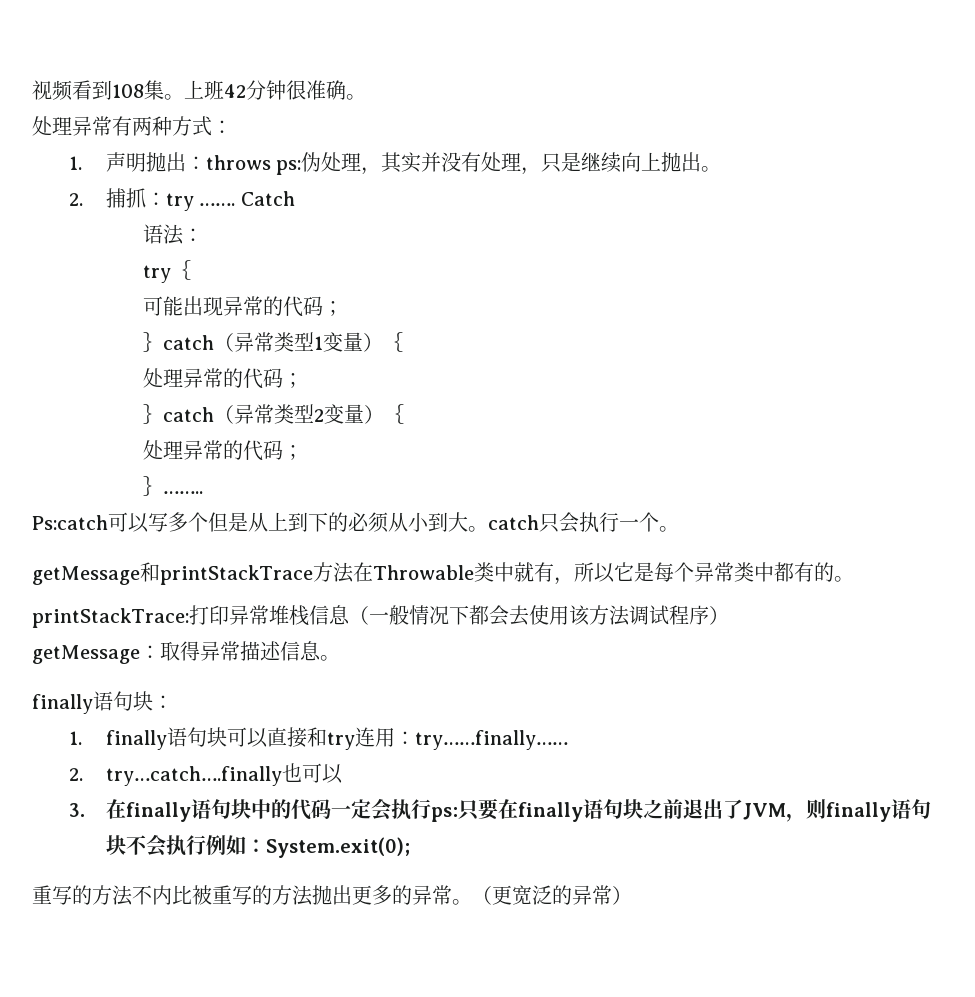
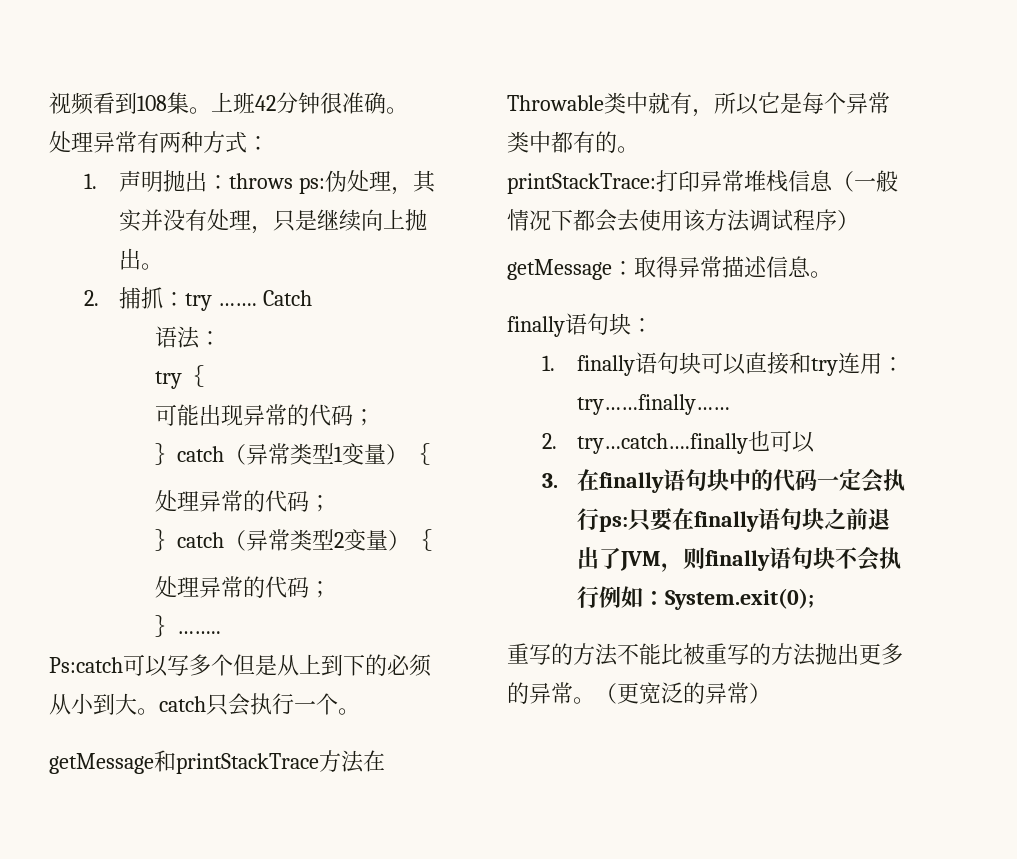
- 重写的方法不内比被重写的方法抛出更多的异常。
+ 重写的方法不能比被重写的方法抛出更多的异常。

